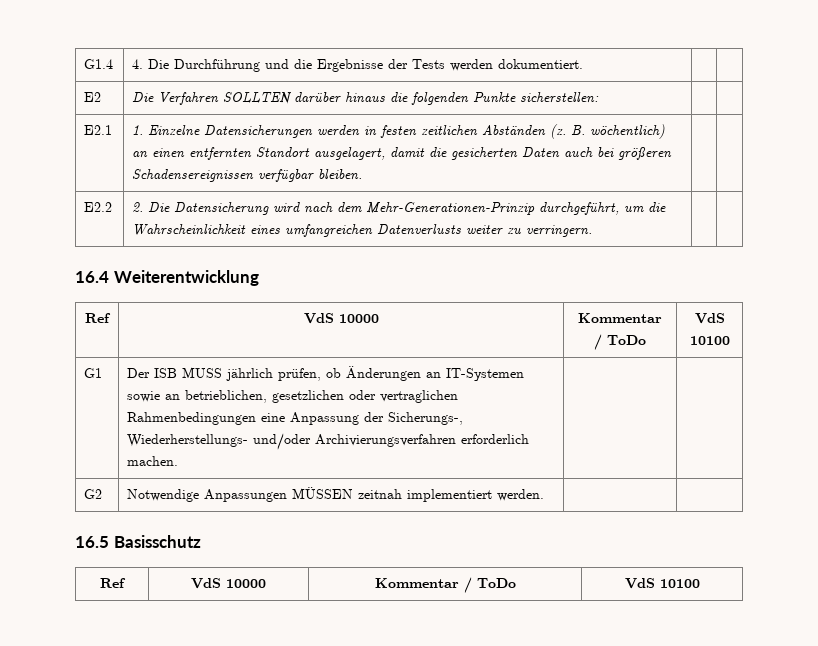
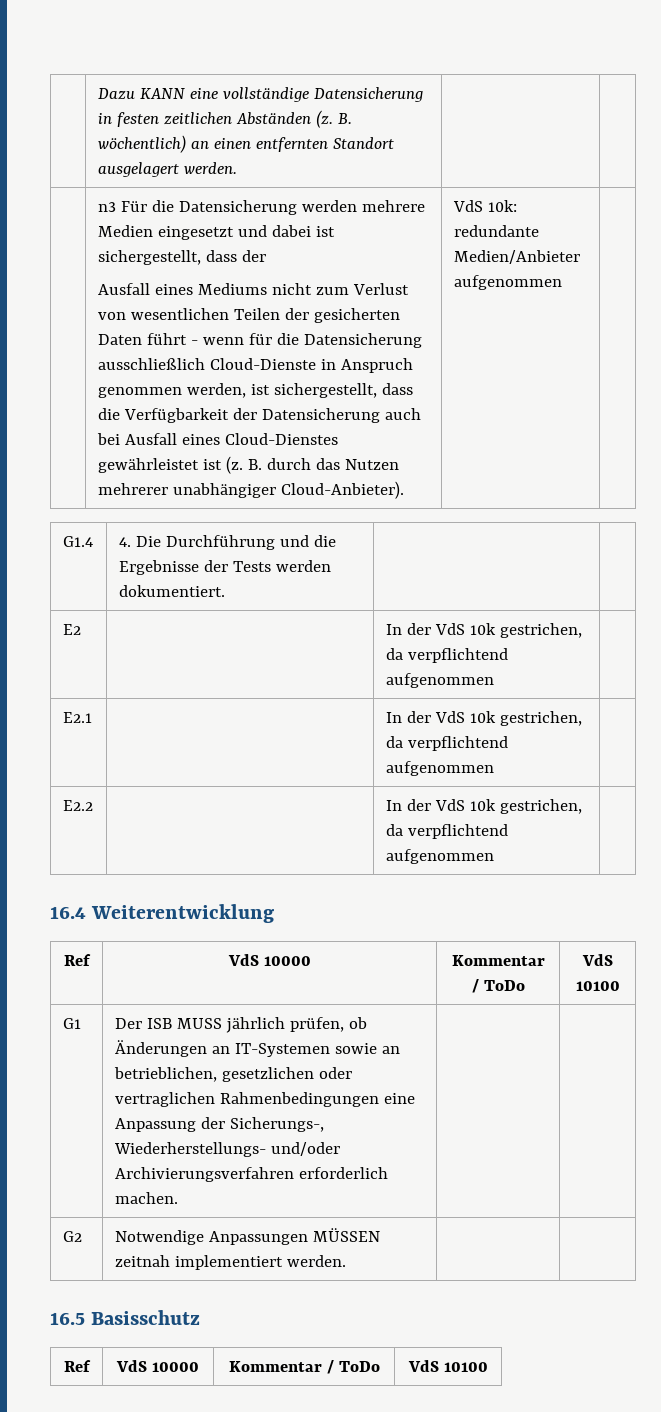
+ | Dazu KANN eine vollständige Datensicherung in festen zeitlichen Abständen (z. B. wöchentlich) an einen entfernten Standort ausgelagert werden. | |
+ | n3 Für die Datensicherung werden mehrere Medien eingesetzt und dabei ist sichergestellt, dass der
+ Ausfall eines Mediums nicht zum Verlust von wesentlichen Teilen der gesicherten Daten führt - wenn für die Datensicherung ausschließlich Cloud-Dienste in Anspruch genommen werden, ist sichergestellt, dass die Verfügbarkeit der Datensicherung auch bei Ausfall eines Cloud-Dienstes gewährleistet ist (z. B. durch das Nutzen mehrerer unabhängiger Cloud-Anbieter). | VdS 10k: redundante Medien/Anbieter aufgenommen
- E2 | Die Verfahren SOLLTEN darüber hinaus die folgenden Punkte sicherstellen: | |
- E2.1 | 1. Einzelne Datensicherungen werden in festen zeitlichen Abständen (z. B. wöchentlich) an einen entfernten Standort ausgelagert, damit die gesicherten Daten auch bei größeren Schadensereignissen verfügbar bleiben. | |
- E2.2 | 2. Die Datensicherung wird nach dem Mehr-Generationen-Prinzip durchgeführt, um die Wahrscheinlichkeit eines umfangreichen Datenverlusts weiter zu verringern. | |
+ E2 | | In der VdS 10k gestrichen, da verpflichtend aufgenommen |
+ E2.1 | | In der VdS 10k gestrichen, da verpflichtend aufgenommen |
+ E2.2 | | In der VdS 10k gestrichen, da verpflichtend aufgenommen |

